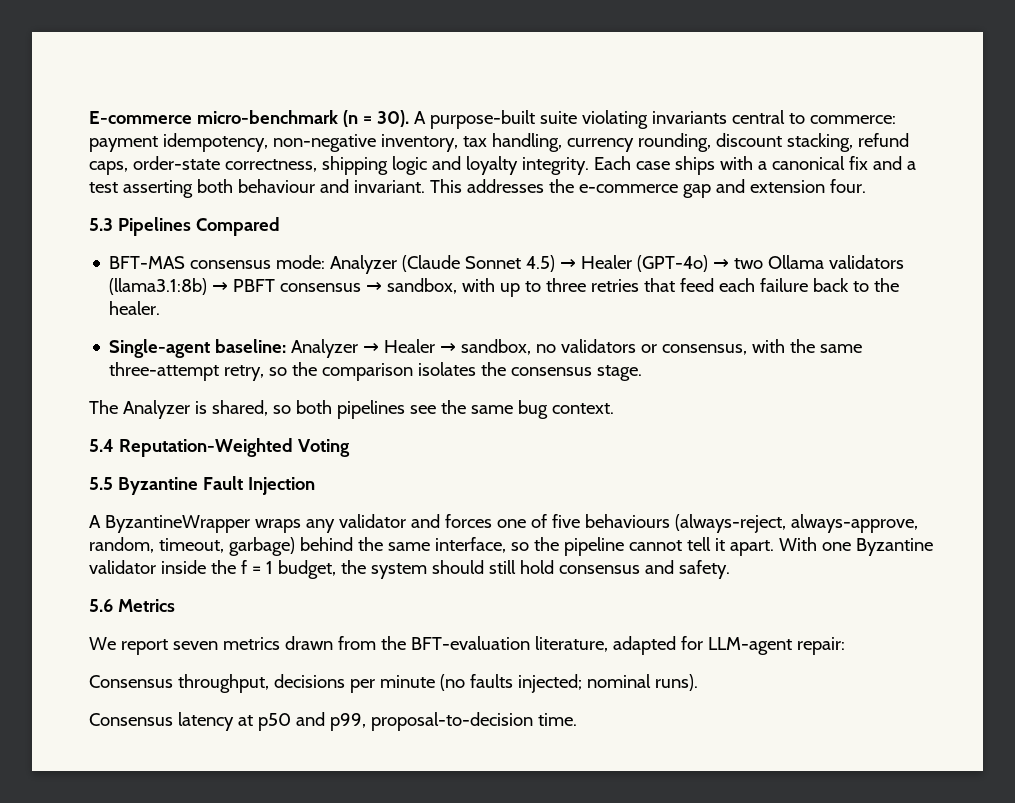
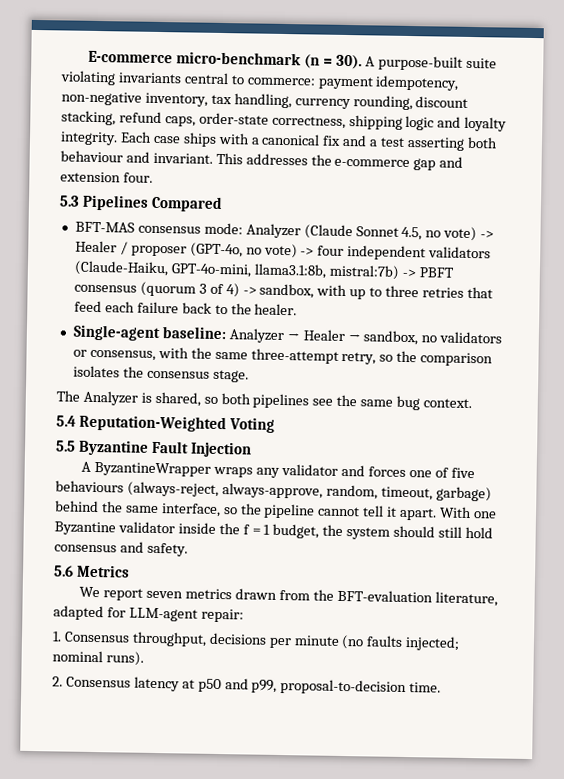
- BFT-MAS consensus mode: Analyzer (Claude Sonnet 4.5) → Healer (GPT-4o) → two Ollama validators (llama3.1:8b) → PBFT consensus → sandbox, with up to three retries that feed each failure back to the healer.
+ BFT-MAS consensus mode: Analyzer (Claude Sonnet 4.5, no vote) -> Healer / proposer (GPT-4o, no vote) -> four independent validators (Claude-Haiku, GPT-4o-mini, llama3.1:8b, mistral:7b) -> PBFT consensus (quorum 3 of 4) -> sandbox, with up to three retries that feed each failure back to the healer.
- Consensus throughput, decisions per minute (no faults injected; nominal runs).
+ 1. Consensus throughput, decisions per minute (no faults injected; nominal runs).
- Consensus latency at p50 and p99, proposal-to-decision time.
+ 2. Consensus latency at p50 and p99, proposal-to-decision time.

